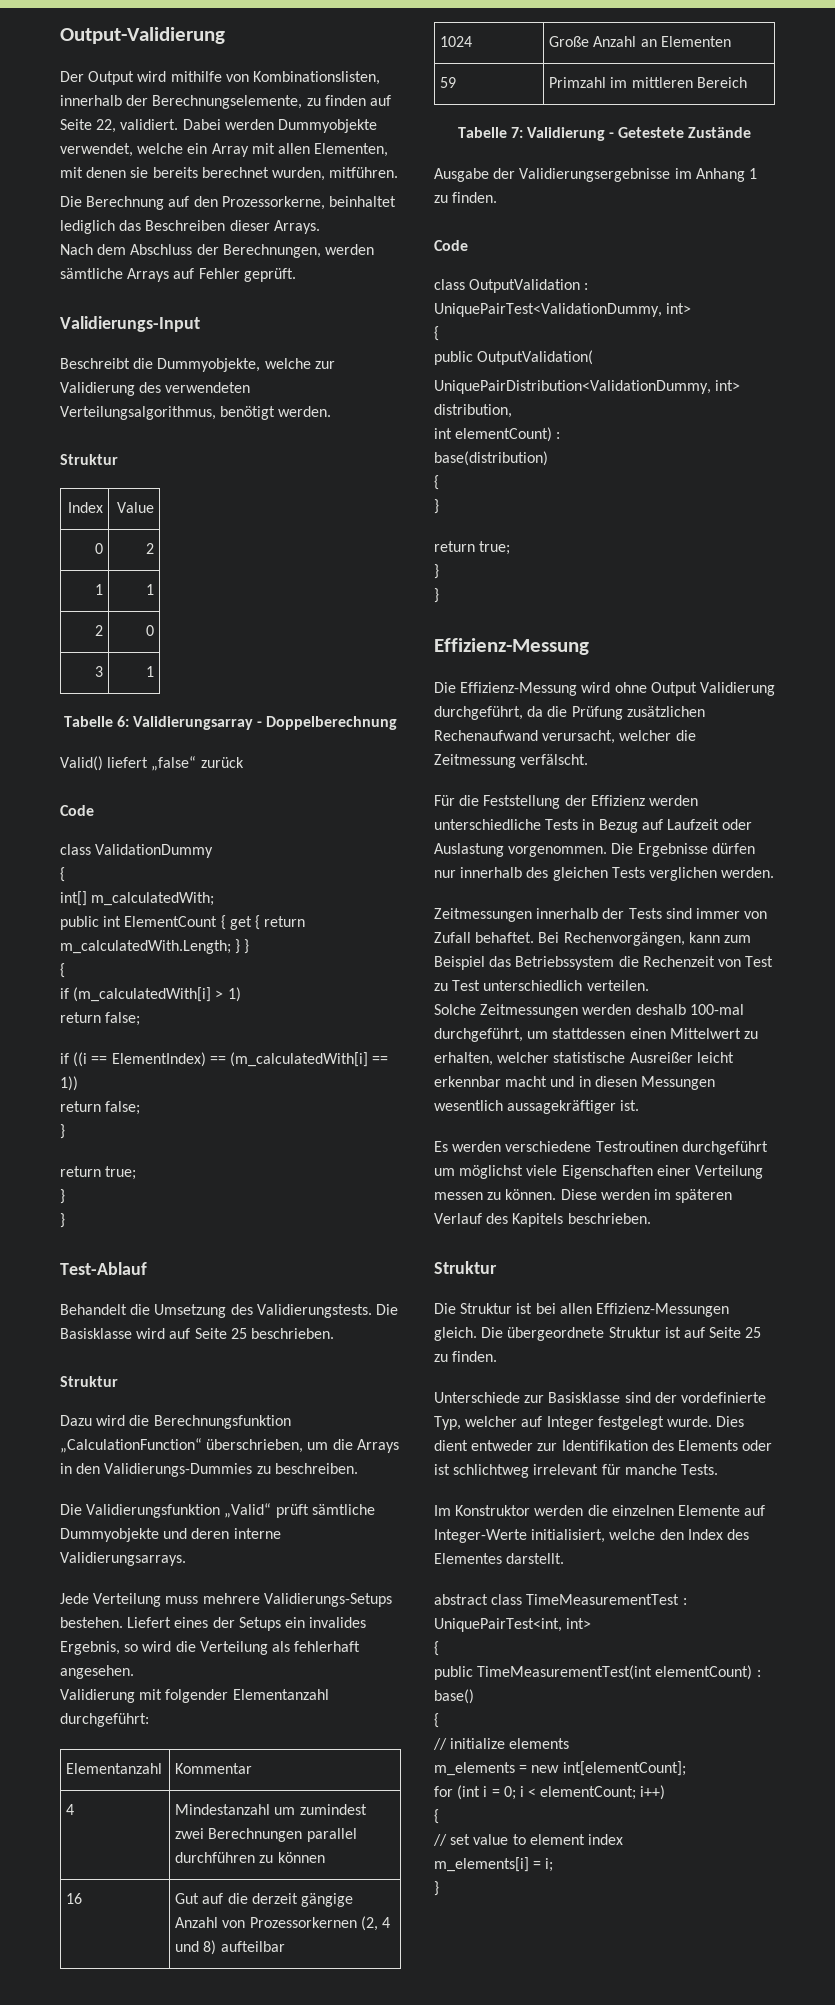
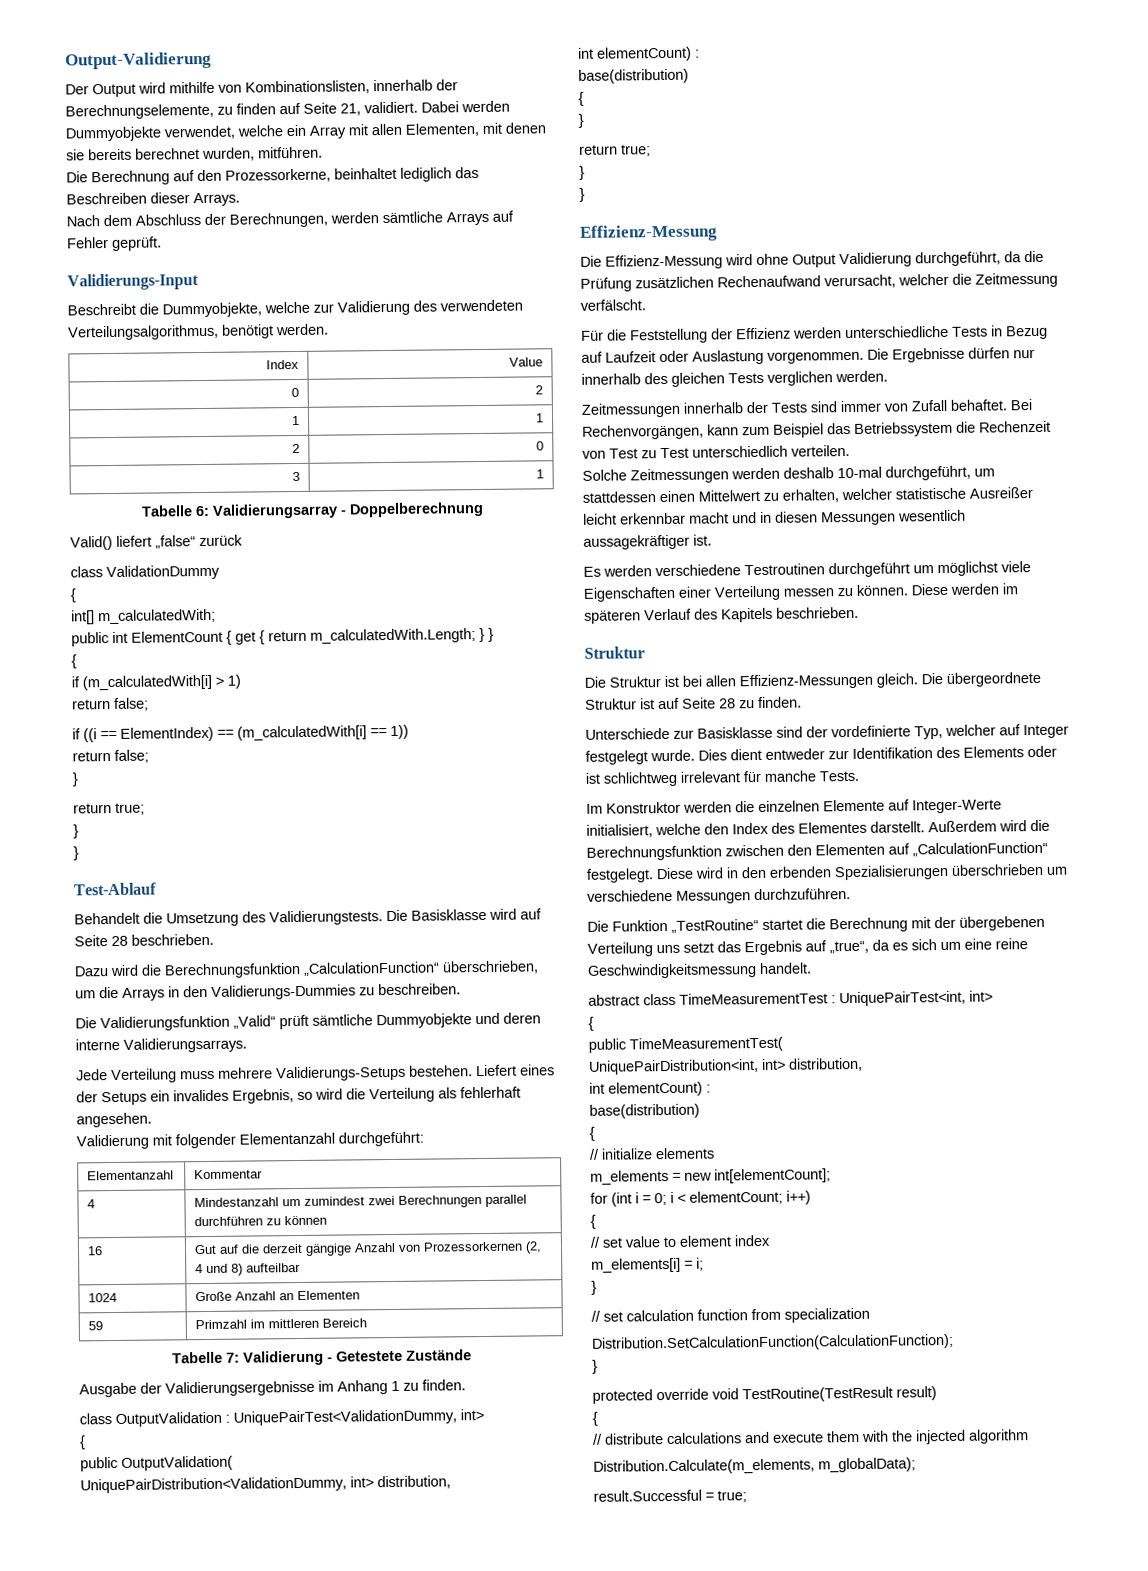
- Der Output wird mithilfe von Kombinationslisten, innerhalb der Berechnungselemente, zu finden auf Seite 22, validiert.
+ Der Output wird mithilfe von Kombinationslisten, innerhalb der Berechnungselemente, zu finden auf Seite 21, validiert.
  Beschreibt die Dummyobjekte, welche zur Validierung des verwendeten Verteilungsalgorithmus, benötigt werden.
- Struktur
  Valid() liefert „false“ zurück
- Code
- Die Basisklasse wird auf Seite 25 beschrieben.
- Struktur
+ Die Basisklasse wird auf Seite 28 beschrieben.
  Ausgabe der Validierungsergebnisse im Anhang 1 zu finden.
- Code
- Solche Zeitmessungen werden deshalb 100-mal durchgeführt, um stattdessen einen Mittelwert zu erhalten, welcher statistische Ausreißer leicht erkennbar macht und in diesen Messungen wesentlich aussagekräftiger ist.
+ Solche Zeitmessungen werden deshalb 10-mal durchgeführt, um stattdessen einen Mittelwert zu erhalten, welcher statistische Ausreißer leicht erkennbar macht und in diesen Messungen wesentlich aussagekräftiger ist.
- Die übergeordnete Struktur ist auf Seite 25 zu finden.
+ Die übergeordnete Struktur ist auf Seite 28 zu finden.
+ Außerdem wird die Berechnungsfunktion zwischen den Elementen auf „CalculationFunction“ festgelegt. Diese wird in den erbenden Spezialisierungen überschrieben um verschiedene Messungen durchzuführen.
+ Die Funktion „TestRoutine“ startet die Berechnung mit der übergebenen Verteilung uns setzt das Ergebnis auf „true“, da es sich um eine reine Geschwindigkeitsmessung handelt.
- public TimeMeasurementTest(int elementCount) : base()
+ public TimeMeasurementTest(
+ UniquePairDistribution<int, int> distribution,
+ int elementCount) :
+ base(distribution)
+ // set calculation function from specialization
+ Distribution.SetCalculationFunction(CalculationFunction);
+ }
+ protected override void TestRoutine(TestResult result)
+ {
+ // distribute calculations and execute them with the injected algorithm
+ Distribution.Calculate(m_elements, m_globalData);
+ result.Successful = true;

